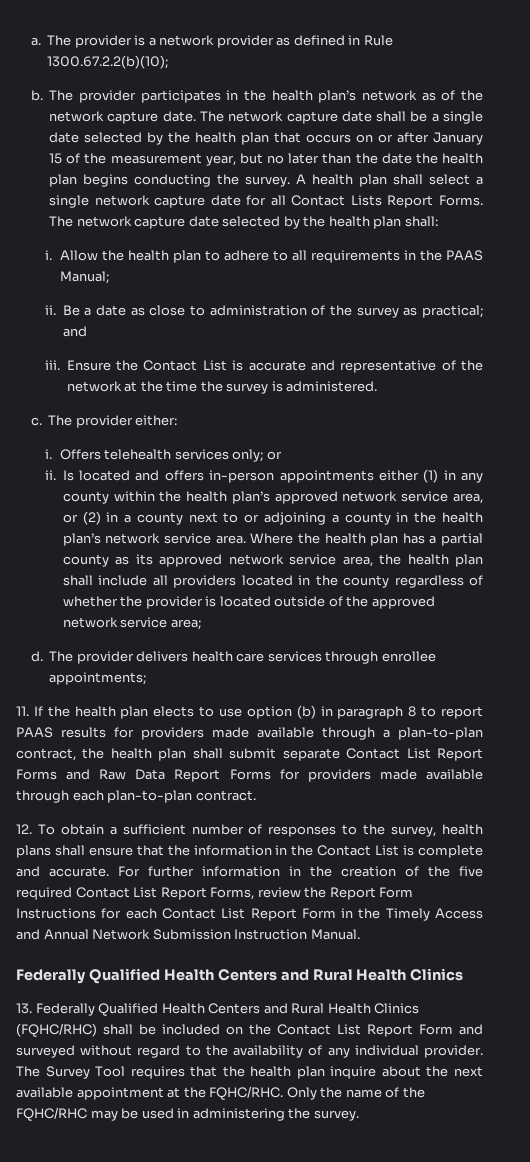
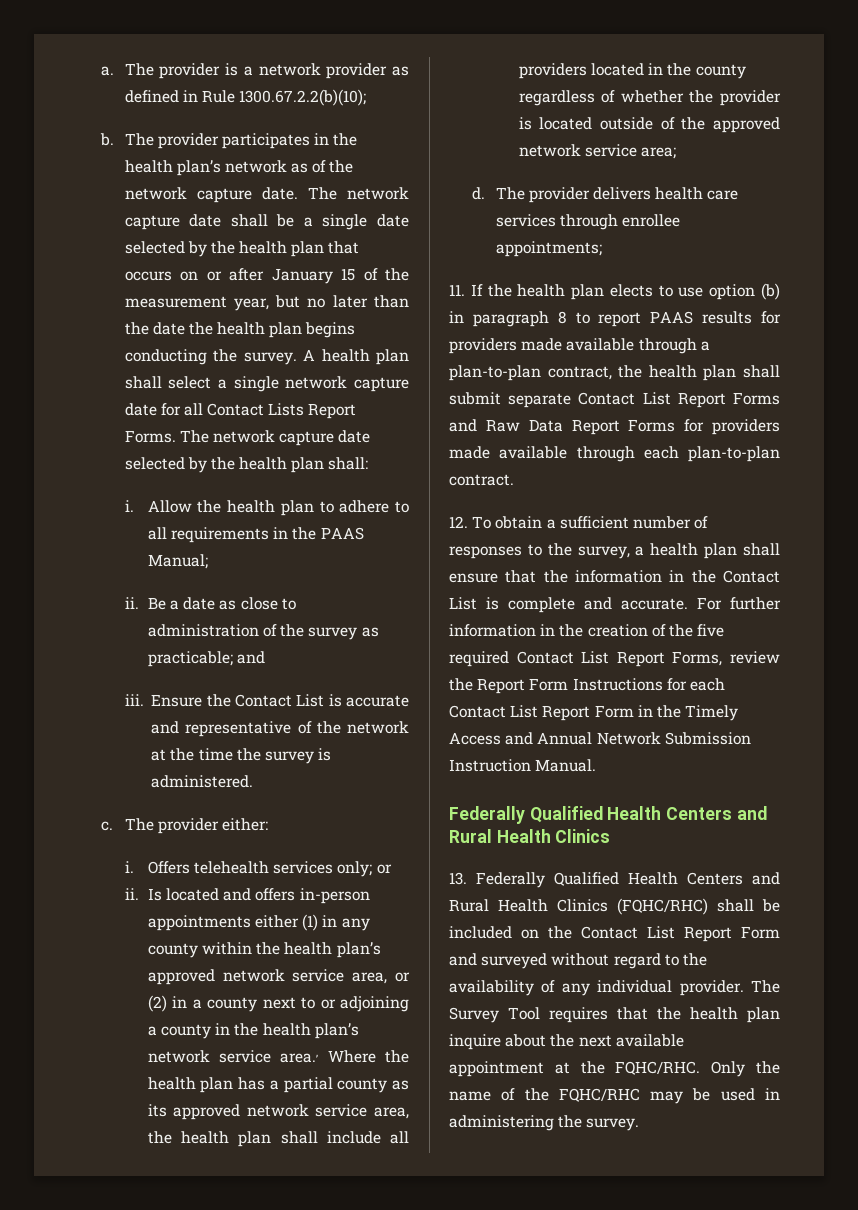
- Be a date as close to administration of the survey as practical; and
+ Be a date as close to administration of the survey as practicable; and
- Is located and offers in-person appointments either (1) in any county within the health plan’s approved network service area, or (2) in a county next to or adjoining a county in the health plan’s network service area. Where the health plan has a partial county as its approved network service area, the health plan shall include all providers located in the county regardless of whether the provider is located outside of the approved network service area;
+ Is located and offers in-person appointments either (1) in any county within the health plan’s approved network service area, or (2) in a county next to or adjoining a county in the health plan’s network service area., Where the health plan has a partial county as its approved network service area, the health plan shall include all providers located in the county regardless of whether the provider is located outside of the approved network service area;
- 12. To obtain a sufficient number of responses to the survey, health plans shall ensure that the information in the Contact List is complete and accurate.
+ 12. To obtain a sufficient number of responses to the survey, a health plan shall ensure that the information in the Contact List is complete and accurate.

